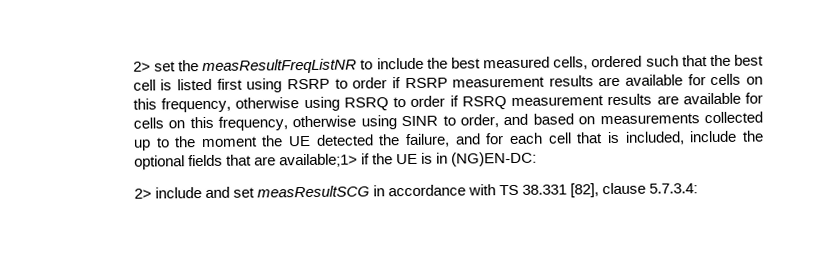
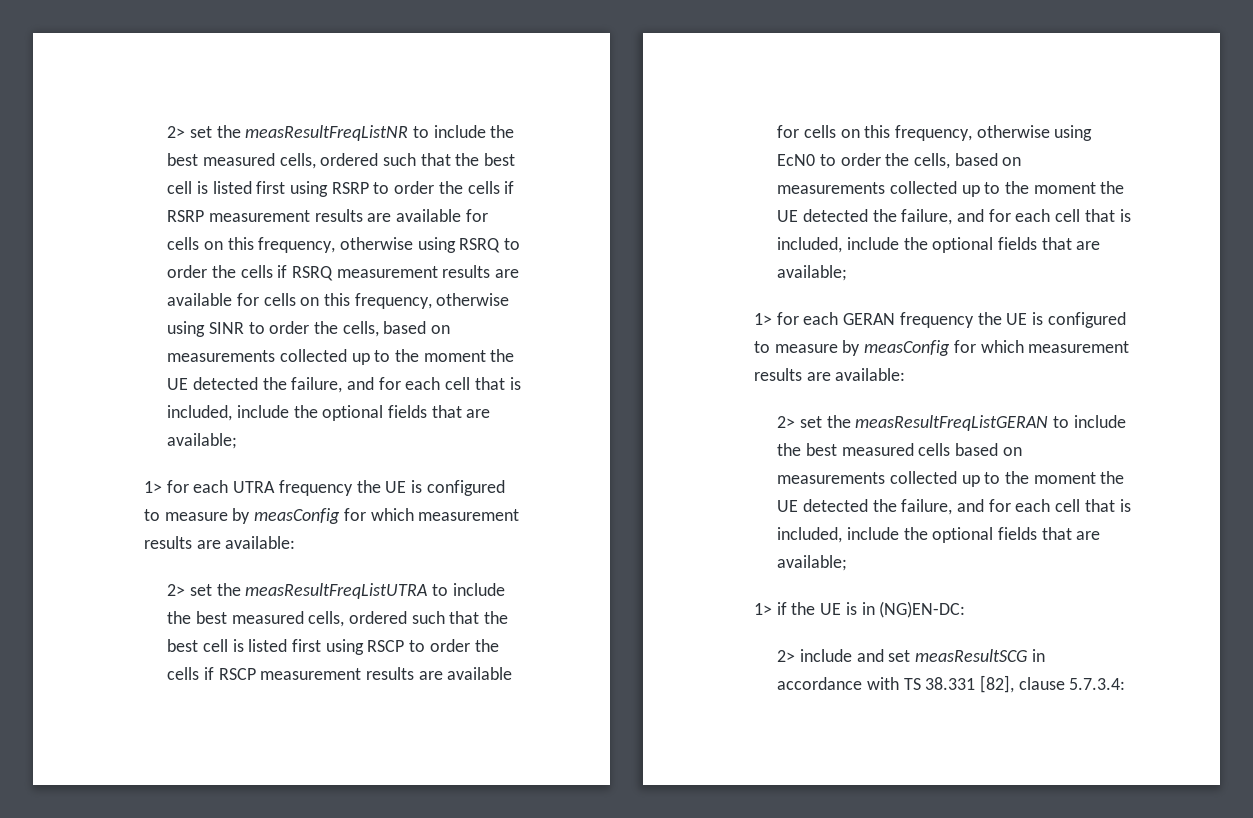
- 2> set the measResultFreqListNR to include the best measured cells, ordered such that the best cell is listed first using RSRP to order if RSRP measurement results are available for cells on this frequency, otherwise using RSRQ to order if RSRQ measurement results are available for cells on this frequency, otherwise using SINR to order, and based on measurements collected up to the moment the UE detected the failure, and for each cell that is included, include the optional fields that are available;1> if the UE is in (NG)EN-DC:
+ 2> set the measResultFreqListNR to include the best measured cells, ordered such that the best cell is listed first using RSRP to order the cells if RSRP measurement results are available for cells on this frequency, otherwise using RSRQ to order the cells if RSRQ measurement results are available for cells on this frequency, otherwise using SINR to order the cells, based on measurements collected up to the moment the UE detected the failure, and for each cell that is included, include the optional fields that are available;
+ 1> for each UTRA frequency the UE is configured to measure by measConfig for which measurement results are available:
+ 2> set the measResultFreqListUTRA to include the best measured cells, ordered such that the best cell is listed first using RSCP to order the cells if RSCP measurement results are available for cells on this frequency, otherwise using EcN0 to order the cells, based on measurements collected up to the moment the UE detected the failure, and for each cell that is included, include the optional fields that are available;
+ 1> for each GERAN frequency the UE is configured to measure by measConfig for which measurement results are available:
+ 2> set the measResultFreqListGERAN to include the best measured cells based on measurements collected up to the moment the UE detected the failure, and for each cell that is included, include the optional fields that are available;
+ 1> if the UE is in (NG)EN-DC:

